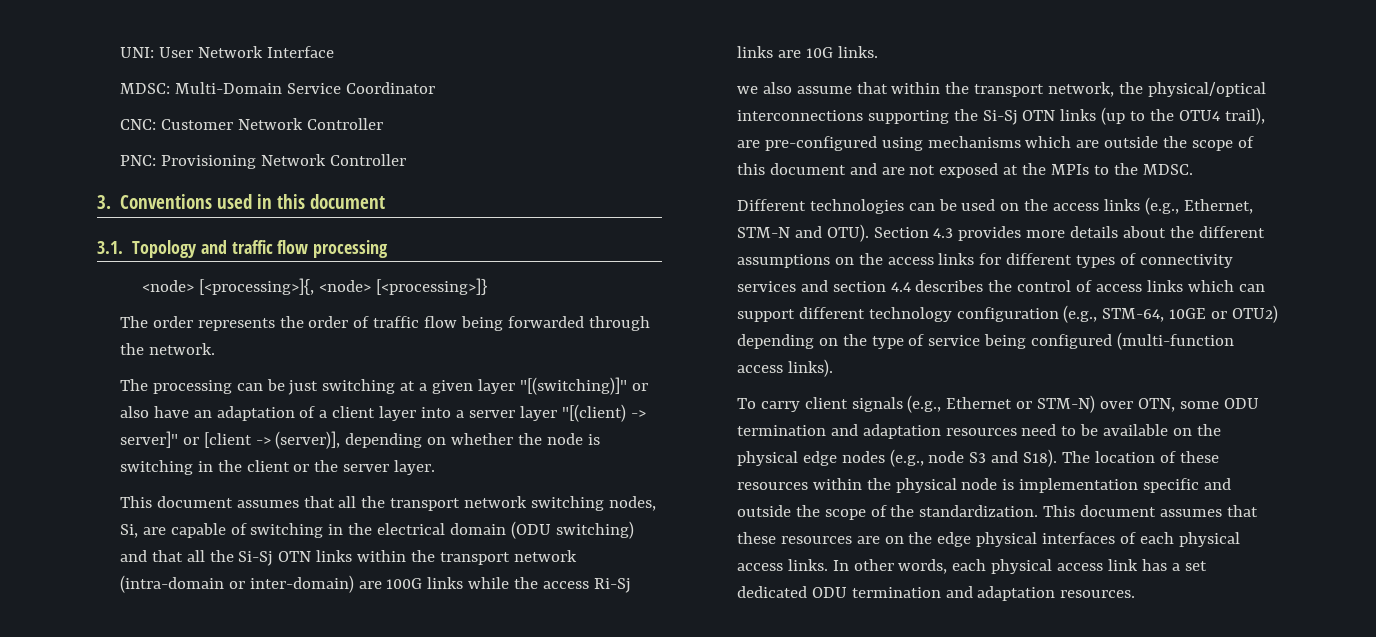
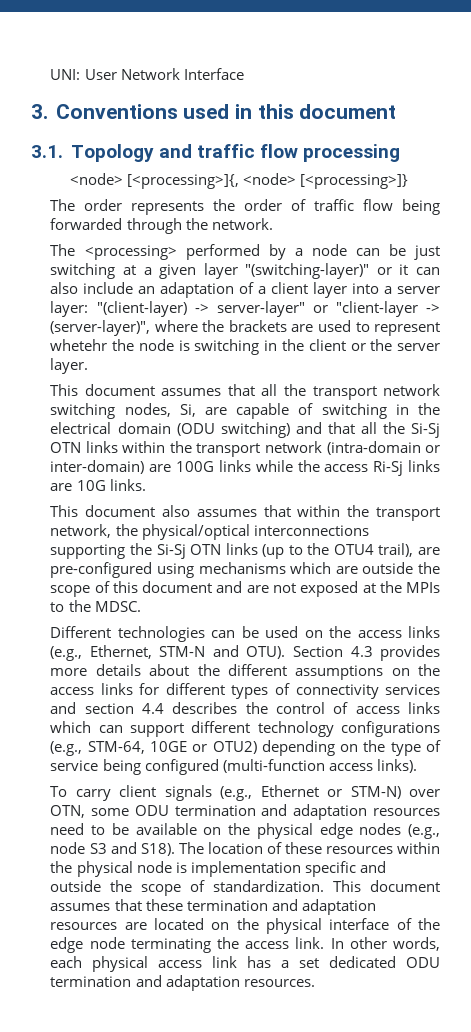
- MDSC: Multi-Domain Service Coordinator
- CNC: Customer Network Controller
- PNC: Provisioning Network Controller
- The processing can be just switching at a given layer "[(switching)]" or also have an adaptation of a client layer into a server layer "[(client) -> server]" or [client -> (server)], depending on whether the node is switching in the client or the server layer.
+ The <processing> performed by a node can be just switching at a given layer "(switching-layer)" or it can also include an adaptation of a client layer into a server layer: "(client-layer) -> server-layer" or "client-layer -> (server-layer)", where the brackets are used to represent whetehr the node is switching in the client or the server layer.
- we also assume that within the transport network, the physical/optical interconnections supporting the Si-Sj OTN links (up to the OTU4 trail), are pre-configured using mechanisms which are outside the scope of this document and are not exposed at the MPIs to the MDSC.
+ This document also assumes that within the transport network, the physical/optical interconnections supporting the Si-Sj OTN links (up to the OTU4 trail), are pre-configured using mechanisms which are outside the scope of this document and are not exposed at the MPIs to the MDSC.
- Section 4.3 provides more details about the different assumptions on the access links for different types of connectivity services and section 4.4 describes the control of access links which can support different technology configuration (e.g., STM-64, 10GE or OTU2) depending on the type of service being configured (multi-function access links).
+ Section 4.3 provides more details about the different assumptions on the access links for different types of connectivity services and section 4.4 describes the control of access links which can support different technology configurations (e.g., STM-64, 10GE or OTU2) depending on the type of service being configured (multi-function access links).
- The location of these resources within the physical node is implementation specific and outside the scope of the standardization.
+ The location of these resources within the physical node is implementation specific and outside the scope of standardization.
- This document assumes that these resources are on the edge physical interfaces of each physical access links.
+ This document assumes that these termination and adaptation resources are located on the physical interface of the edge node terminating the access link.

